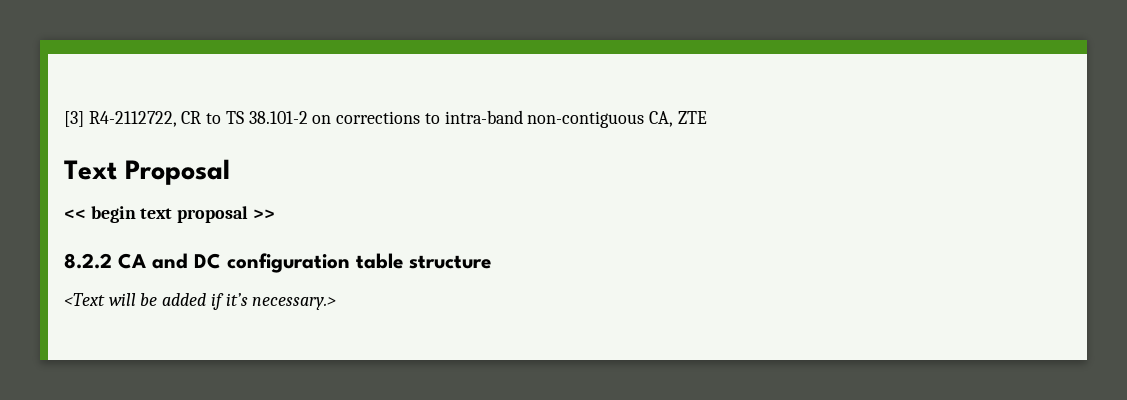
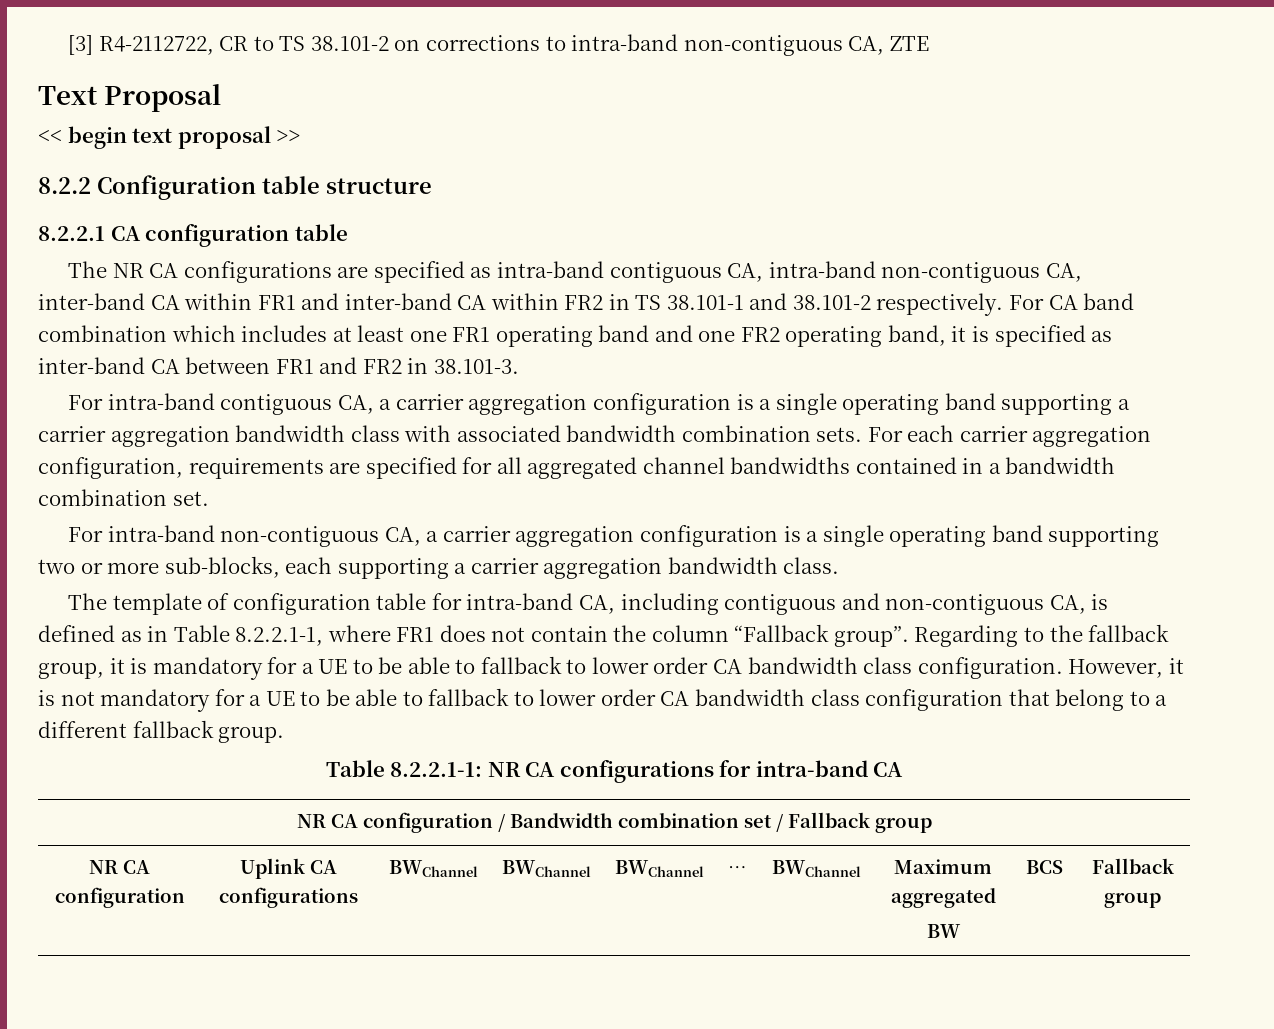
- 8.2.2 CA and DC configuration table structure
- <Text will be added if it’s necessary.>
+ 8.2.2 Configuration table structure
+ 8.2.2.1 CA configuration table
+ The NR CA configurations are specified as intra-band contiguous CA, intra-band non-contiguous CA, inter-band CA within FR1 and inter-band CA within FR2 in TS 38.101-1 and 38.101-2 respectively. For CA band combination which includes at least one FR1 operating band and one FR2 operating band, it is specified as inter-band CA between FR1 and FR2 in 38.101-3.
+ For intra-band contiguous CA, a carrier aggregation configuration is a single operating band supporting a carrier aggregation bandwidth class with associated bandwidth combination sets. For each carrier aggregation configuration, requirements are specified for all aggregated channel bandwidths contained in a bandwidth combination set.
+ For intra-band non-contiguous CA, a carrier aggregation configuration is a single operating band supporting two or more sub-blocks, each supporting a carrier aggregation bandwidth class.
+ The template of configuration table for intra-band CA, including contiguous and non-contiguous CA, is defined as in Table 8.2.2.1-1, where FR1 does not contain the column “Fallback group”. Regarding to the fallback group, it is mandatory for a UE to be able to fallback to lower order CA bandwidth class configuration. However, it is not mandatory for a UE to be able to fallback to lower order CA bandwidth class configuration that belong to a different fallback group.
+ Table 8.2.2.1-1: NR CA configurations for intra-band CA
+ NR CA configuration / Bandwidth combination set / Fallback group
+ NR CA configuration | Uplink CA configurations | BWChannel | BWChannel | BWChannel | … | BWChannel | Maximum aggregated
+ BW | BCS | Fallback group

